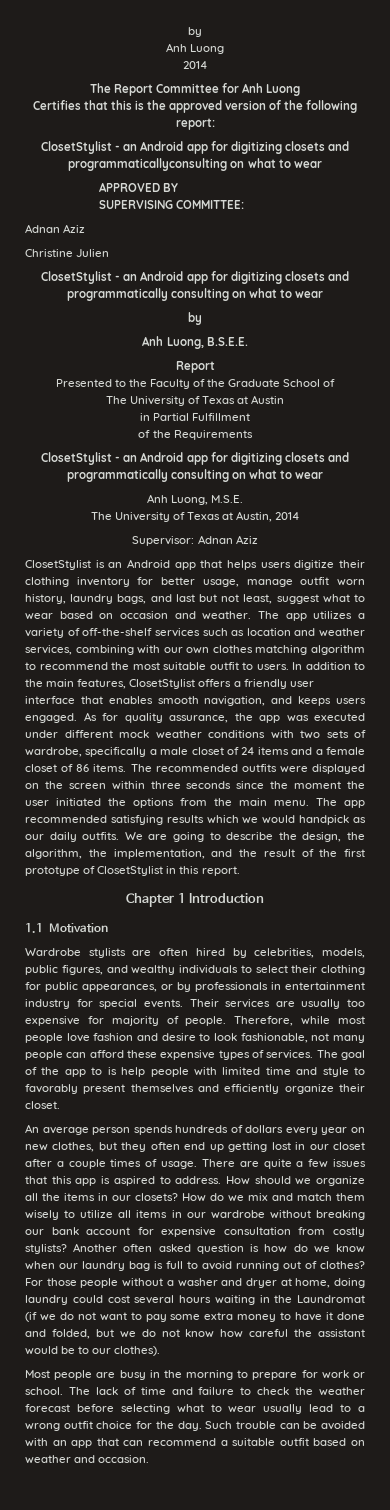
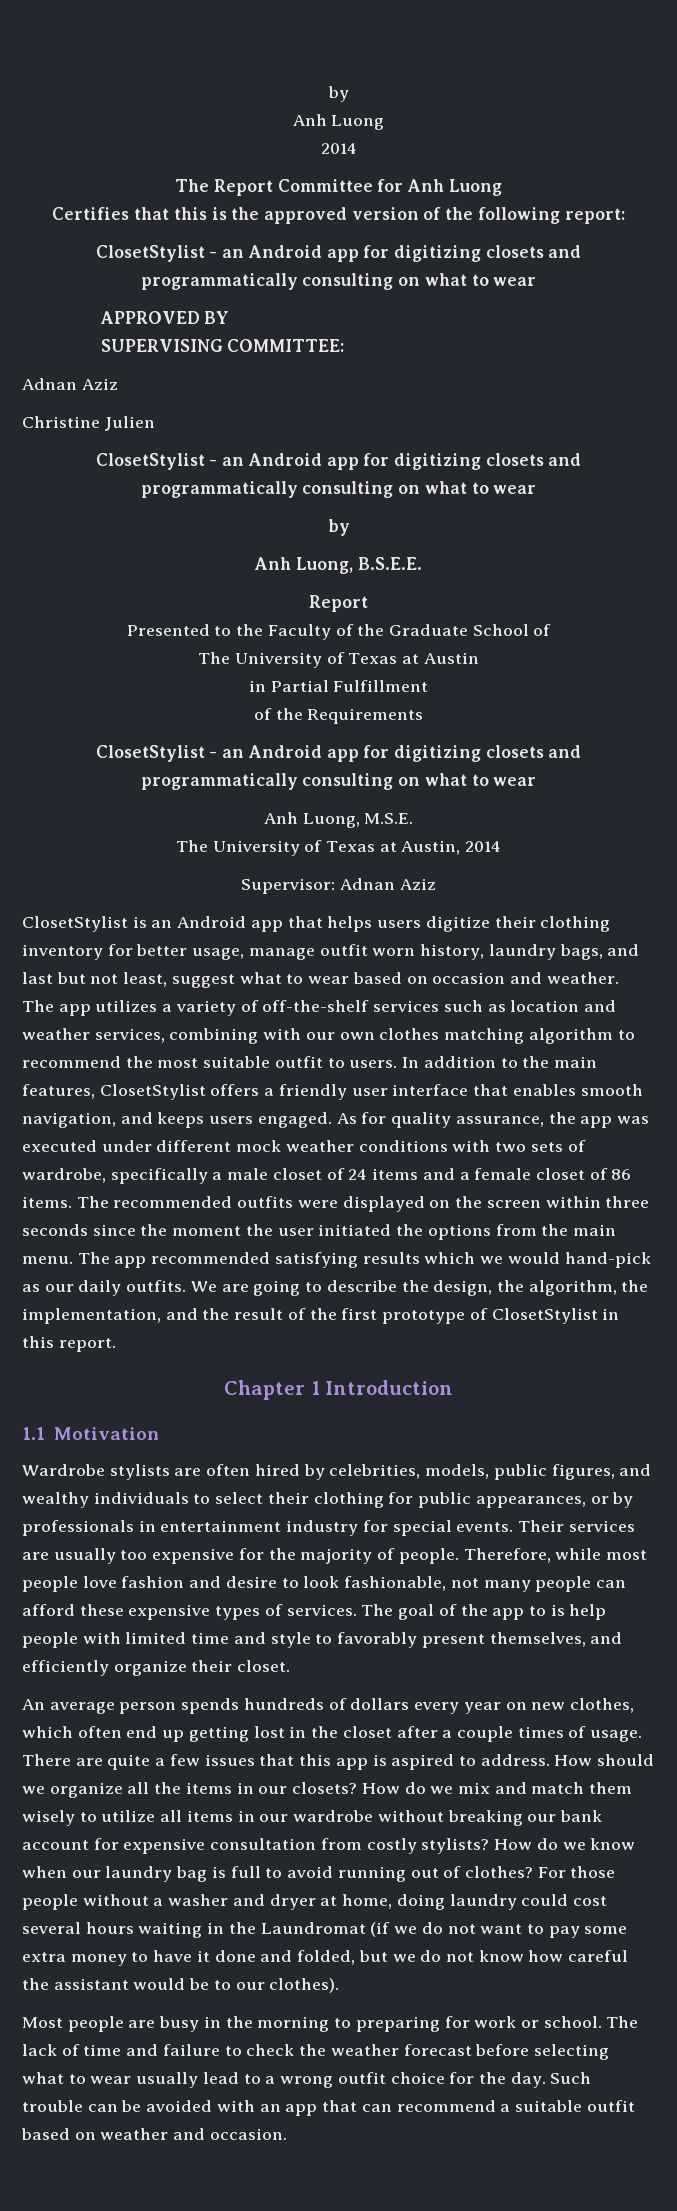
  Certifies that this is the approved version of the following report:
- ClosetStylist - an Android app for digitizing closets and programmaticallyconsulting on what to wear
+ ClosetStylist - an Android app for digitizing closets and programmatically consulting on what to wear
- The app recommended satisfying results which we would handpick as our daily outfits.
+ The app recommended satisfying results which we would hand-pick as our daily outfits.
- Their services are usually too expensive for majority of people.
+ Their services are usually too expensive for the majority of people.
- The goal of the app to is help people with limited time and style to favorably present themselves and efficiently organize their closet.
+ The goal of the app to is help people with limited time and style to favorably present themselves, and efficiently organize their closet.
- An average person spends hundreds of dollars every year on new clothes, but they often end up getting lost in our closet after a couple times of usage.
+ An average person spends hundreds of dollars every year on new clothes, which often end up getting lost in the closet after a couple times of usage.
- Another often asked question is how do we know when our laundry bag is full to avoid running out of clothes?
+ How do we know when our laundry bag is full to avoid running out of clothes?
- Most people are busy in the morning to prepare for work or school.
+ Most people are busy in the morning to preparing for work or school.

